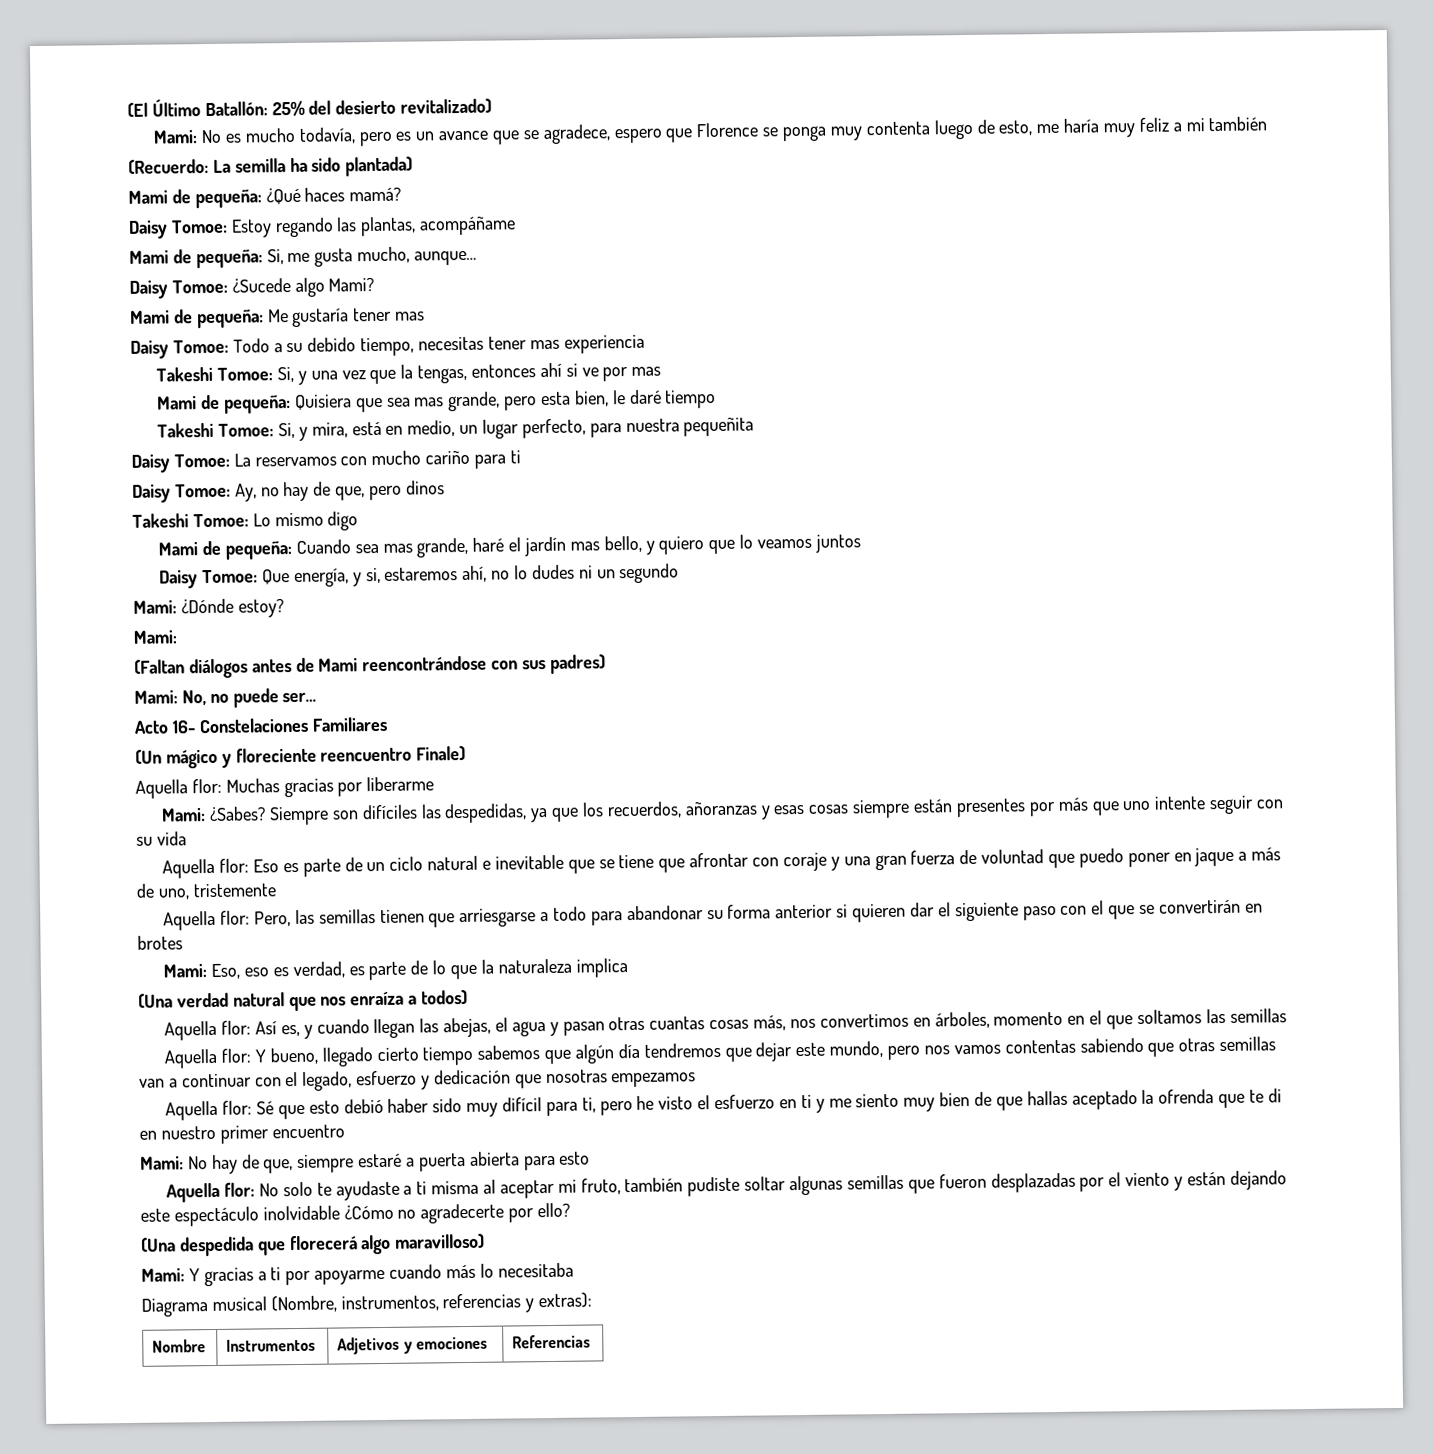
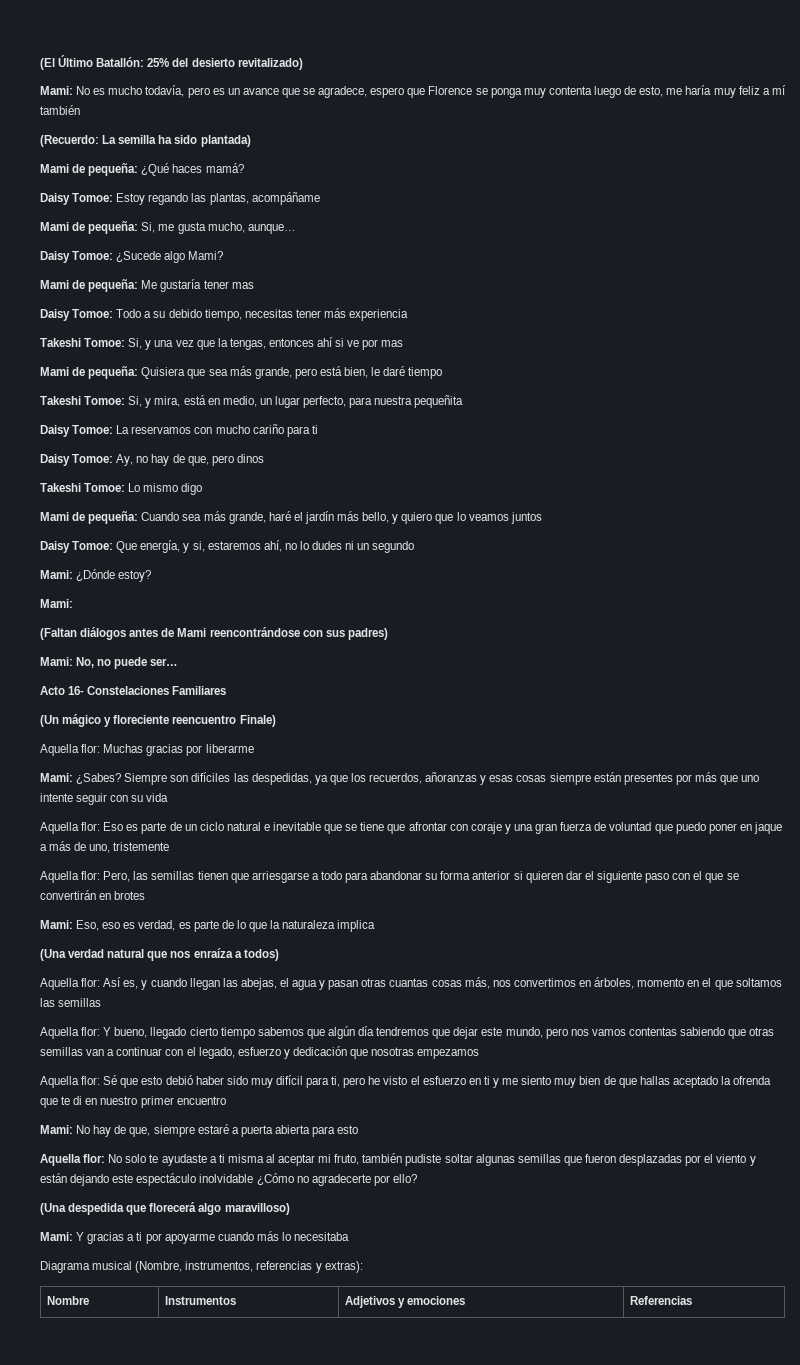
- Mami: No es mucho todavía, pero es un avance que se agradece, espero que Florence se ponga muy contenta luego de esto, me haría muy feliz a mi también
+ Mami: No es mucho todavía, pero es un avance que se agradece, espero que Florence se ponga muy contenta luego de esto, me haría muy feliz a mí también
- Daisy Tomoe: Todo a su debido tiempo, necesitas tener mas experiencia
+ Daisy Tomoe: Todo a su debido tiempo, necesitas tener más experiencia
- Mami de pequeña: Quisiera que sea mas grande, pero esta bien, le daré tiempo
+ Mami de pequeña: Quisiera que sea más grande, pero está bien, le daré tiempo
- Mami de pequeña: Cuando sea mas grande, haré el jardín mas bello, y quiero que lo veamos juntos
+ Mami de pequeña: Cuando sea más grande, haré el jardín más bello, y quiero que lo veamos juntos

